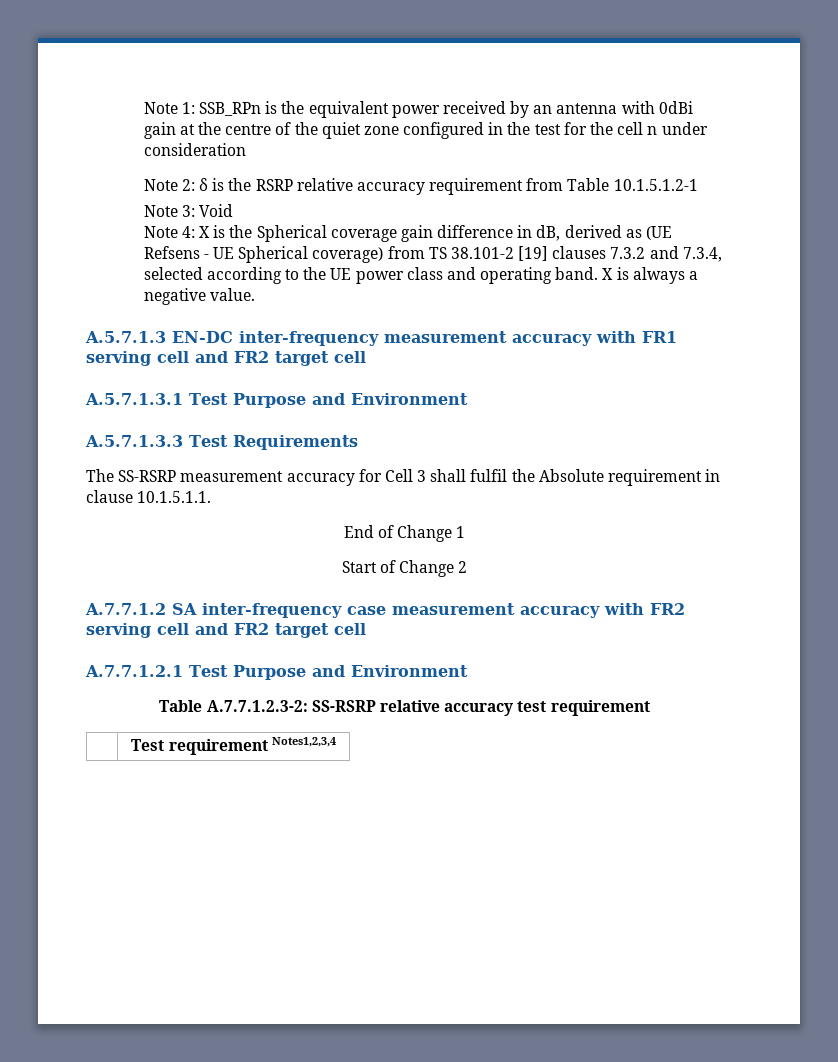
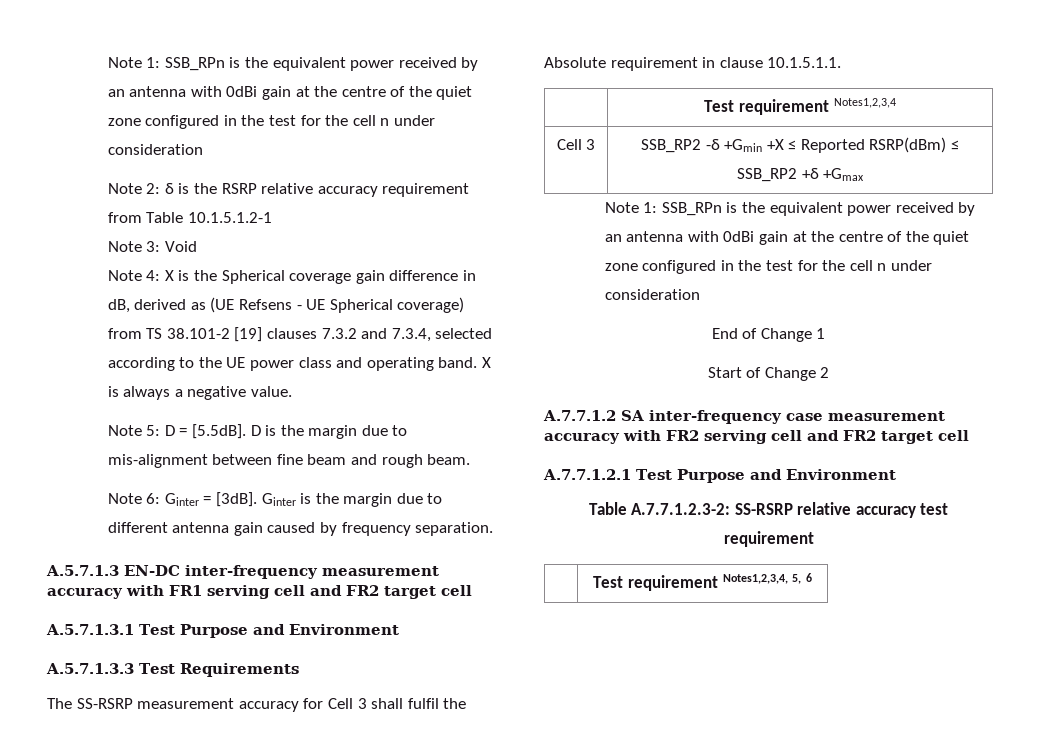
+ Note 5: D = [5.5dB]. D is the margin due to mis-alignment between fine beam and rough beam.
+ Note 6: Ginter = [3dB]. Ginter is the margin due to different antenna gain caused by frequency separation.
+ | Test requirement Notes1,2,3,4
+ Cell 3 | SSB_RP2 -δ +Gmin +X ≤ Reported RSRP(dBm) ≤ SSB_RP2 +δ +Gmax
+ Note 1: SSB_RPn is the equivalent power received by an antenna with 0dBi gain at the centre of the quiet zone configured in the test for the cell n under consideration
- | Test requirement Notes1,2,3,4
+ | Test requirement Notes1,2,3,4, 5, 6

